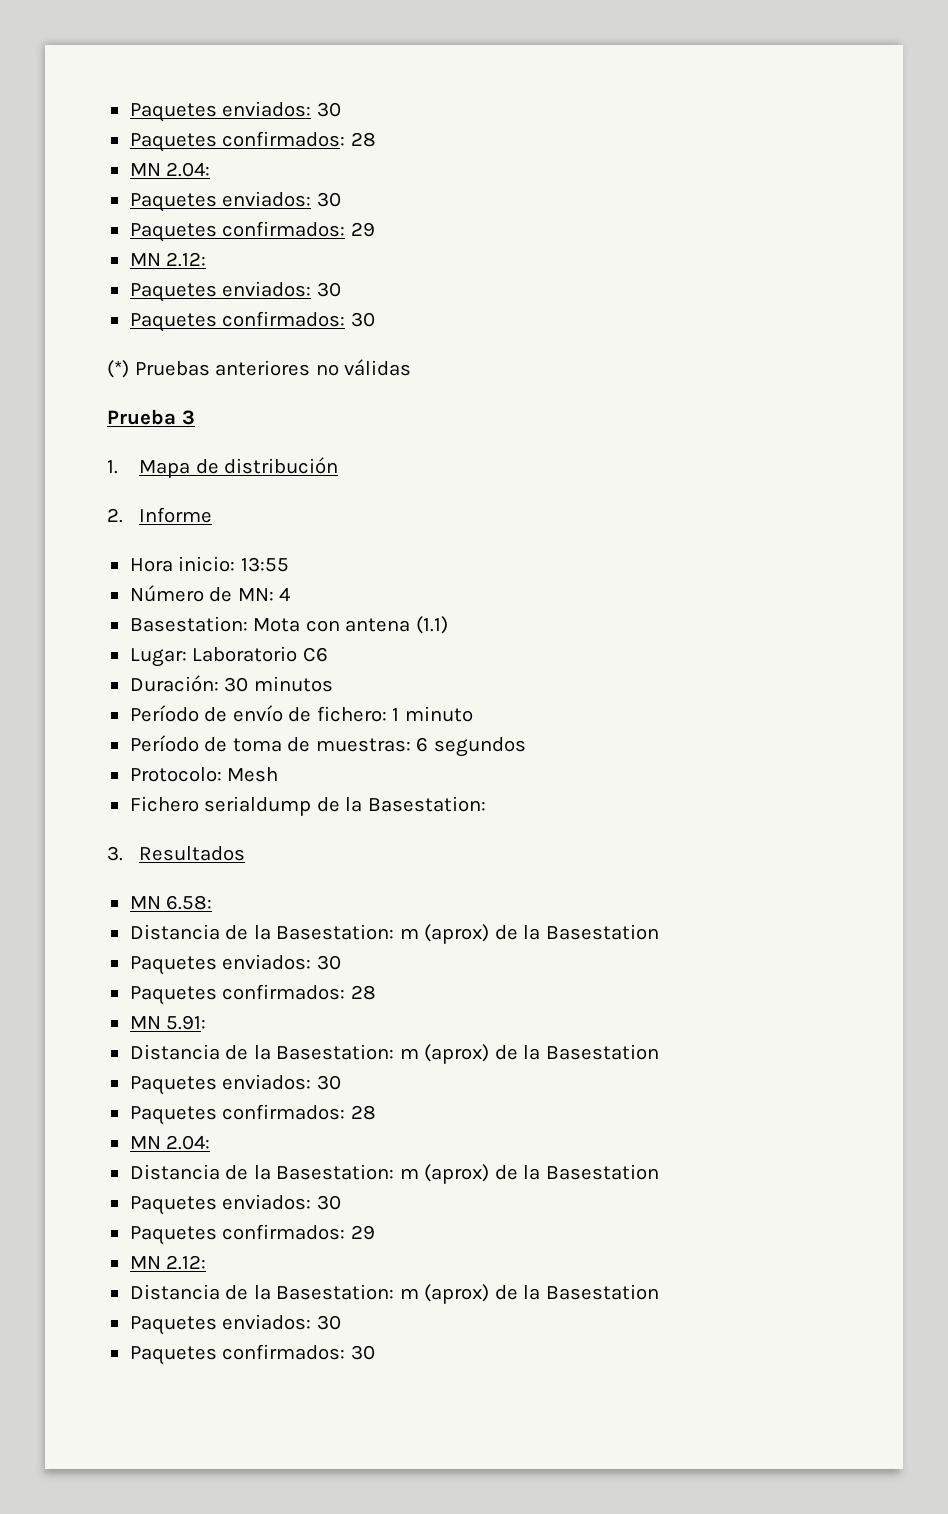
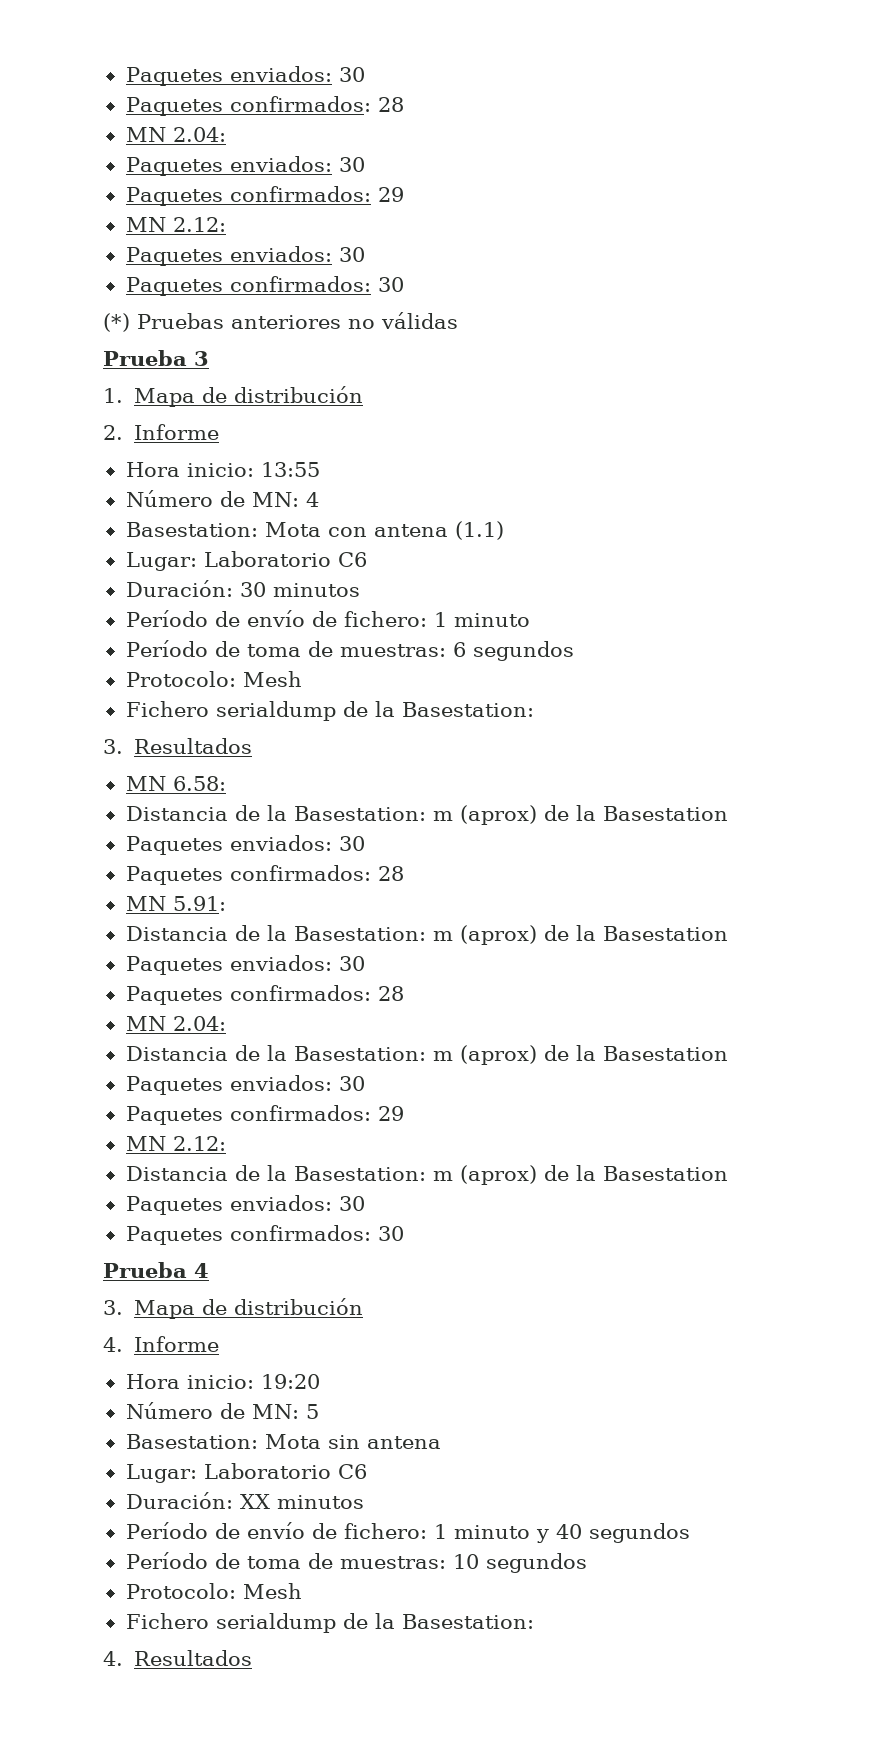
+ Prueba 4
+ 3. Mapa de distribución
+ 4. Informe
+ Hora inicio: 19:20
+ Número de MN: 5
+ Basestation: Mota sin antena
+ Lugar: Laboratorio C6
+ Duración: XX minutos
+ Período de envío de fichero: 1 minuto y 40 segundos
+ Período de toma de muestras: 10 segundos
+ Protocolo: Mesh
+ Fichero serialdump de la Basestation:
+ 4. Resultados

